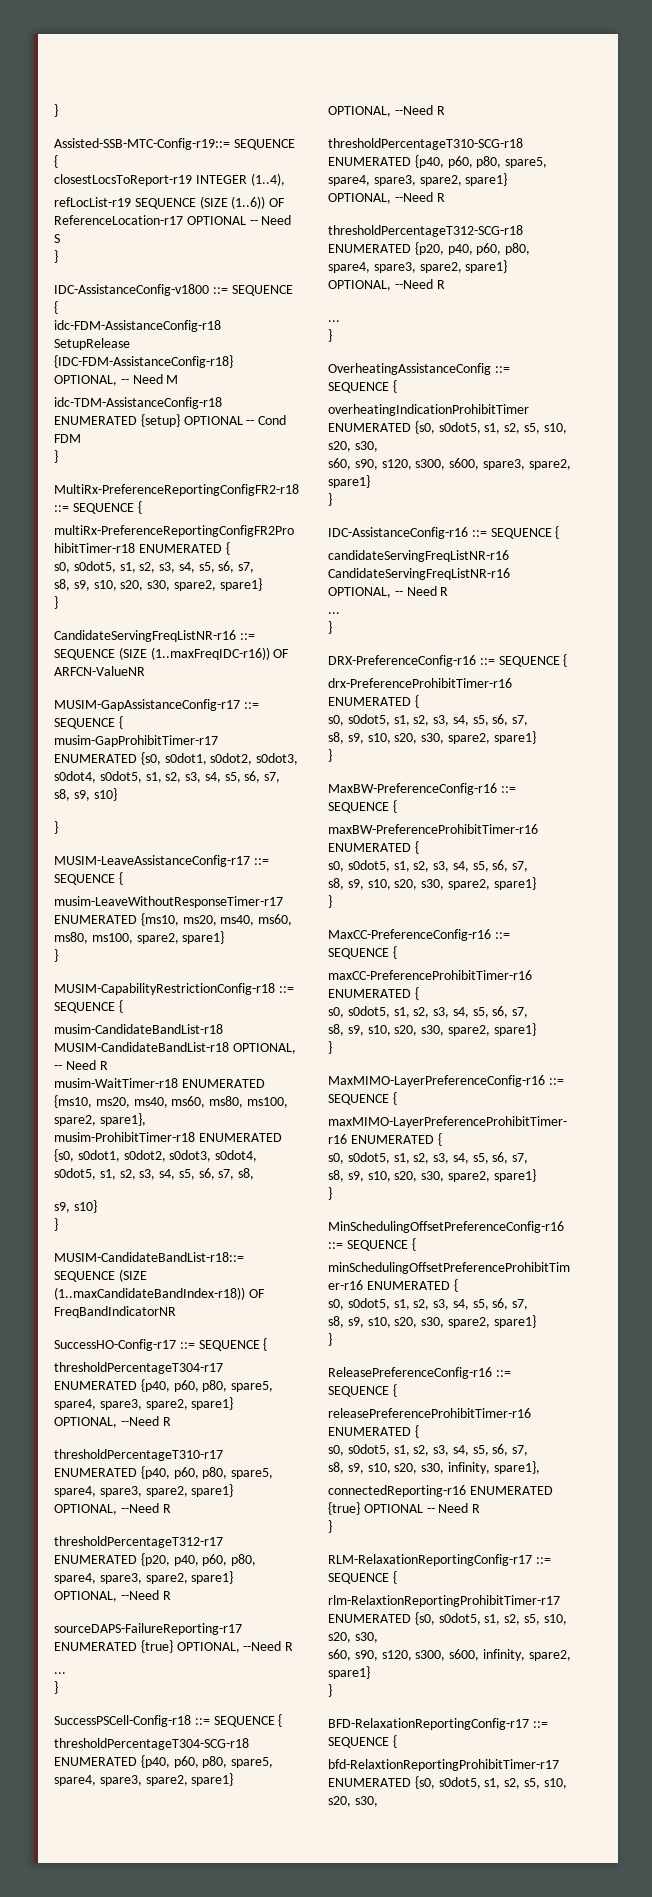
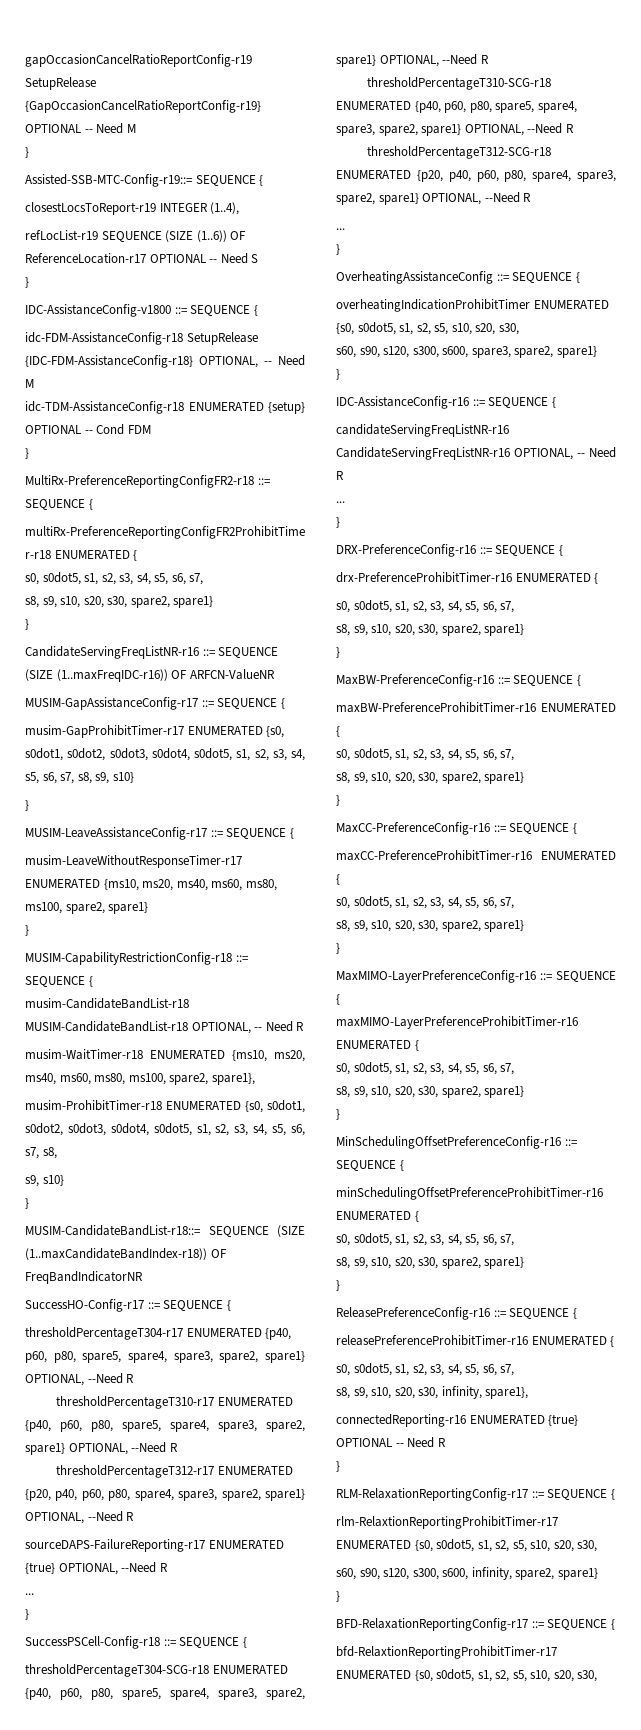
+ gapOccasionCancelRatioReportConfig-r19 SetupRelease {GapOccasionCancelRatioReportConfig-r19} OPTIONAL -- Need M

